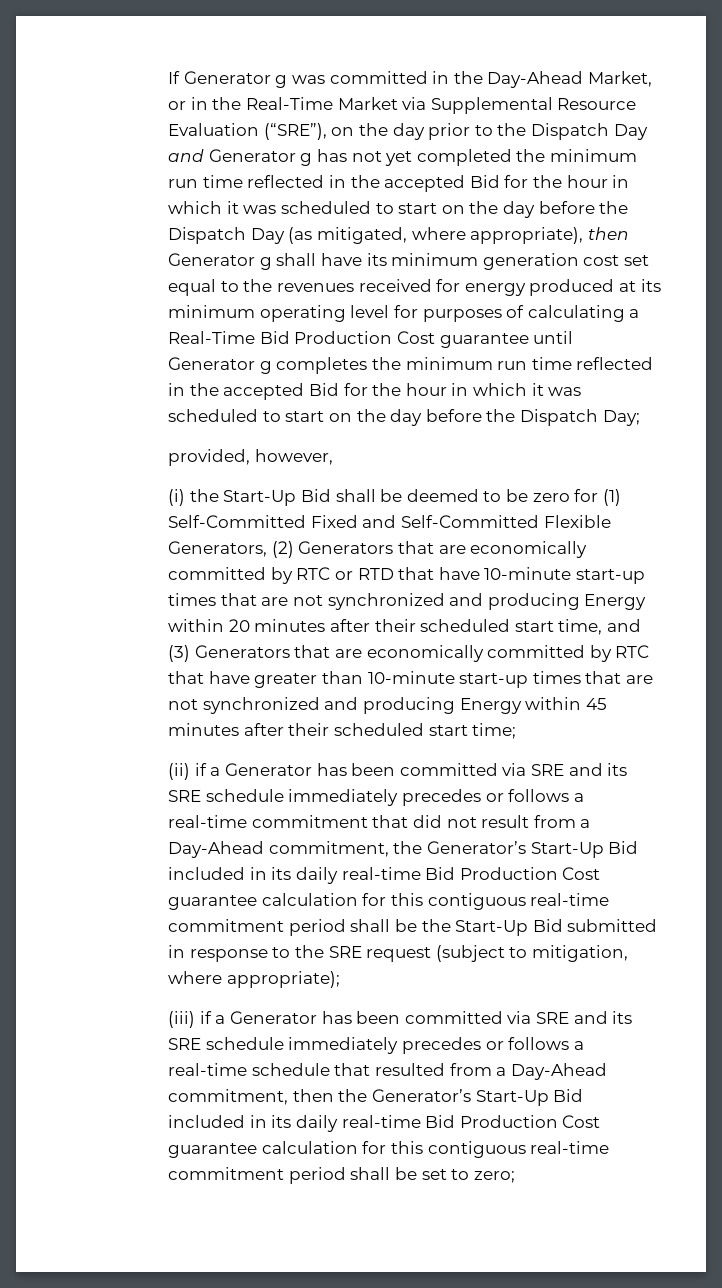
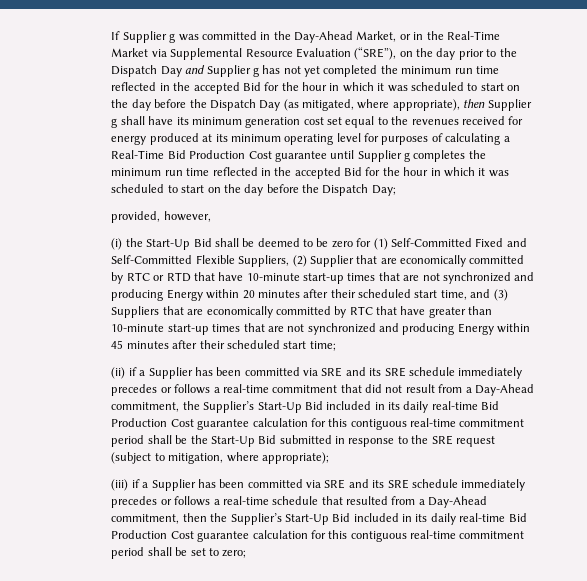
- If Generator g was committed in the Day-Ahead Market, or in the Real-Time Market via Supplemental Resource Evaluation (“SRE”), on the day prior to the Dispatch Day and Generator g has not yet completed the minimum run time reflected in the accepted Bid for the hour in which it was scheduled to start on the day before the Dispatch Day (as mitigated, where appropriate), then Generator g shall have its minimum generation cost set equal to the revenues received for energy produced at its minimum operating level for purposes of calculating a Real-Time Bid Production Cost guarantee until Generator g completes the minimum run time reflected in the accepted Bid for the hour in which it was scheduled to start on the day before the Dispatch Day;
+ If Supplier g was committed in the Day-Ahead Market, or in the Real-Time Market via Supplemental Resource Evaluation (“SRE”), on the day prior to the Dispatch Day and Supplier g has not yet completed the minimum run time reflected in the accepted Bid for the hour in which it was scheduled to start on the day before the Dispatch Day (as mitigated, where appropriate), then Supplier g shall have its minimum generation cost set equal to the revenues received for energy produced at its minimum operating level for purposes of calculating a Real-Time Bid Production Cost guarantee until Supplier g completes the minimum run time reflected in the accepted Bid for the hour in which it was scheduled to start on the day before the Dispatch Day;
- (i) the Start-Up Bid shall be deemed to be zero for (1) Self-Committed Fixed and Self-Committed Flexible Generators, (2) Generators that are economically committed by RTC or RTD that have 10-minute start-up times that are not synchronized and producing Energy within 20 minutes after their scheduled start time, and (3) Generators that are economically committed by RTC that have greater than 10-minute start-up times that are not synchronized and producing Energy within 45 minutes after their scheduled start time;
+ (i) the Start-Up Bid shall be deemed to be zero for (1) Self-Committed Fixed and Self-Committed Flexible Suppliers, (2) Supplier that are economically committed by RTC or RTD that have 10-minute start-up times that are not synchronized and producing Energy within 20 minutes after their scheduled start time, and (3) Suppliers that are economically committed by RTC that have greater than 10-minute start-up times that are not synchronized and producing Energy within 45 minutes after their scheduled start time;
- (ii) if a Generator has been committed via SRE and its SRE schedule immediately precedes or follows a real-time commitment that did not result from a Day-Ahead commitment, the Generator’s Start-Up Bid included in its daily real-time Bid Production Cost guarantee calculation for this contiguous real-time commitment period shall be the Start-Up Bid submitted in response to the SRE request (subject to mitigation, where appropriate);
+ (ii) if a Supplier has been committed via SRE and its SRE schedule immediately precedes or follows a real-time commitment that did not result from a Day-Ahead commitment, the Supplier’s Start-Up Bid included in its daily real-time Bid Production Cost guarantee calculation for this contiguous real-time commitment period shall be the Start-Up Bid submitted in response to the SRE request (subject to mitigation, where appropriate);
- (iii) if a Generator has been committed via SRE and its SRE schedule immediately precedes or follows a real-time schedule that resulted from a Day-Ahead commitment, then the Generator’s Start-Up Bid included in its daily real-time Bid Production Cost guarantee calculation for this contiguous real-time commitment period shall be set to zero;
+ (iii) if a Supplier has been committed via SRE and its SRE schedule immediately precedes or follows a real-time schedule that resulted from a Day-Ahead commitment, then the Supplier’s Start-Up Bid included in its daily real-time Bid Production Cost guarantee calculation for this contiguous real-time commitment period shall be set to zero;

